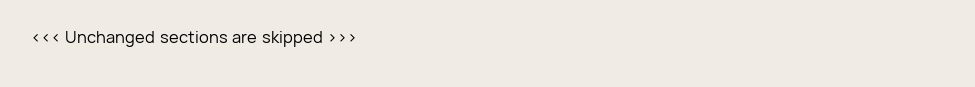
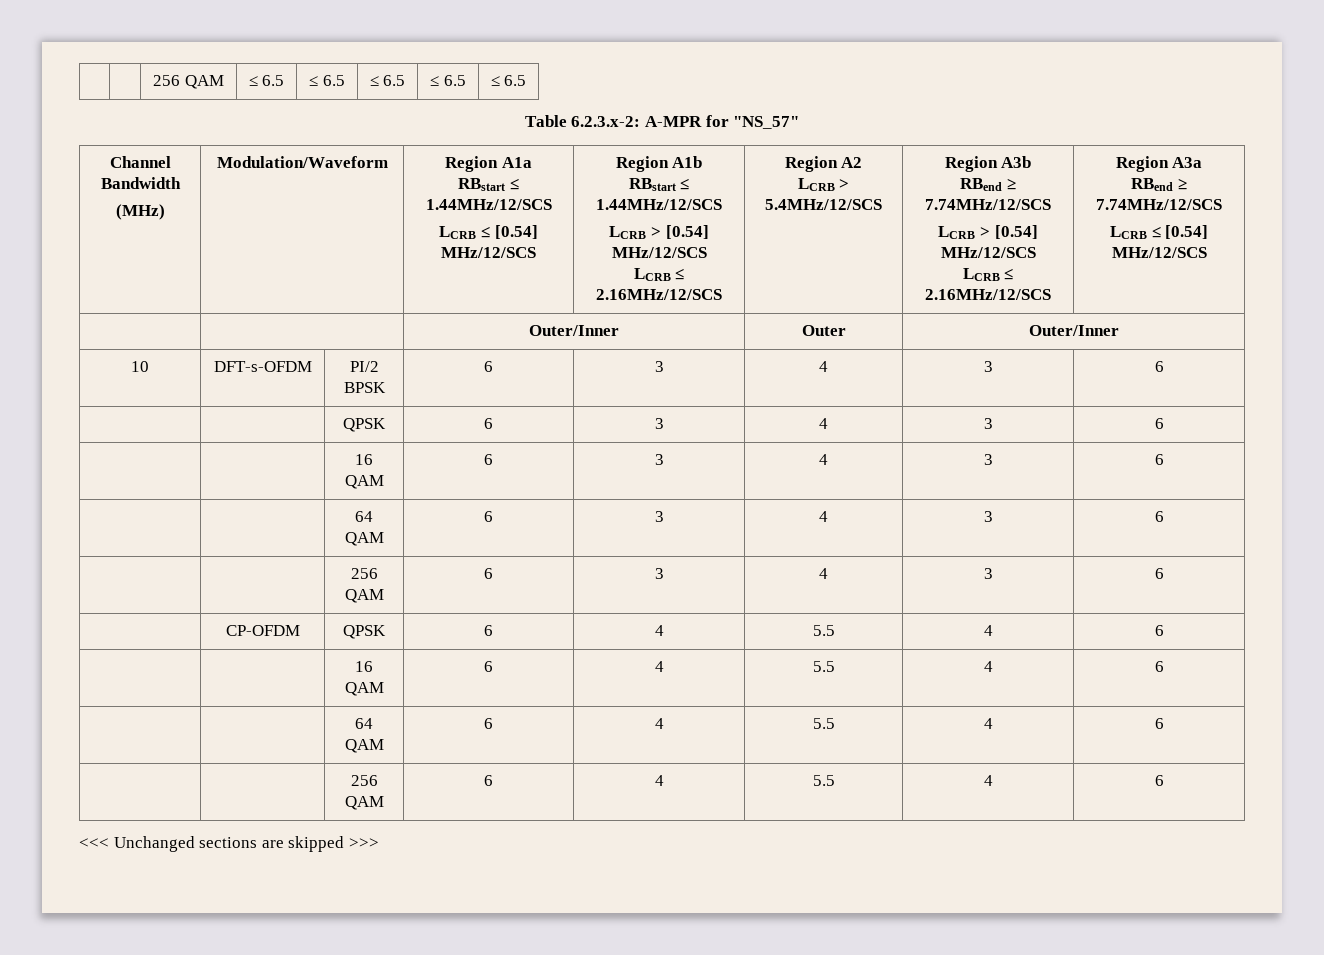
+ | | 256 QAM | ≤ 6.5 | ≤ 6.5 | ≤ 6.5 | ≤ 6.5 | ≤ 6.5
+ Table 6.2.3.x-2: A-MPR for "NS_57"
+ Channel Bandwidth
+ (MHz) | Modulation/Waveform | Region A1a
+ RBstart ≤ 1.44MHz/12/SCS
+ LCRB ≤ [0.54] MHz/12/SCS | Region A1b
+ RBstart ≤ 1.44MHz/12/SCS
+ LCRB > [0.54] MHz/12/SCS
+ LCRB ≤ 2.16MHz/12/SCS | Region A2
+ LCRB > 5.4MHz/12/SCS | Region A3b
+ RBend ≥ 7.74MHz/12/SCS
+ LCRB > [0.54] MHz/12/SCS
+ LCRB ≤ 2.16MHz/12/SCS | Region A3a
+ RBend ≥ 7.74MHz/12/SCS
+ LCRB ≤ [0.54] MHz/12/SCS
+ | | Outer/Inner | Outer | Outer/Inner
+ 10 | DFT-s-OFDM | PI/2 BPSK | 6 | 3 | 4 | 3 | 6
+ | | QPSK | 6 | 3 | 4 | 3 | 6
+ | | 16 QAM | 6 | 3 | 4 | 3 | 6
+ | | 64 QAM | 6 | 3 | 4 | 3 | 6
+ | | 256 QAM | 6 | 3 | 4 | 3 | 6
+ | CP-OFDM | QPSK | 6 | 4 | 5.5 | 4 | 6
+ | | 16 QAM | 6 | 4 | 5.5 | 4 | 6
+ | | 64 QAM | 6 | 4 | 5.5 | 4 | 6
+ | | 256 QAM | 6 | 4 | 5.5 | 4 | 6

